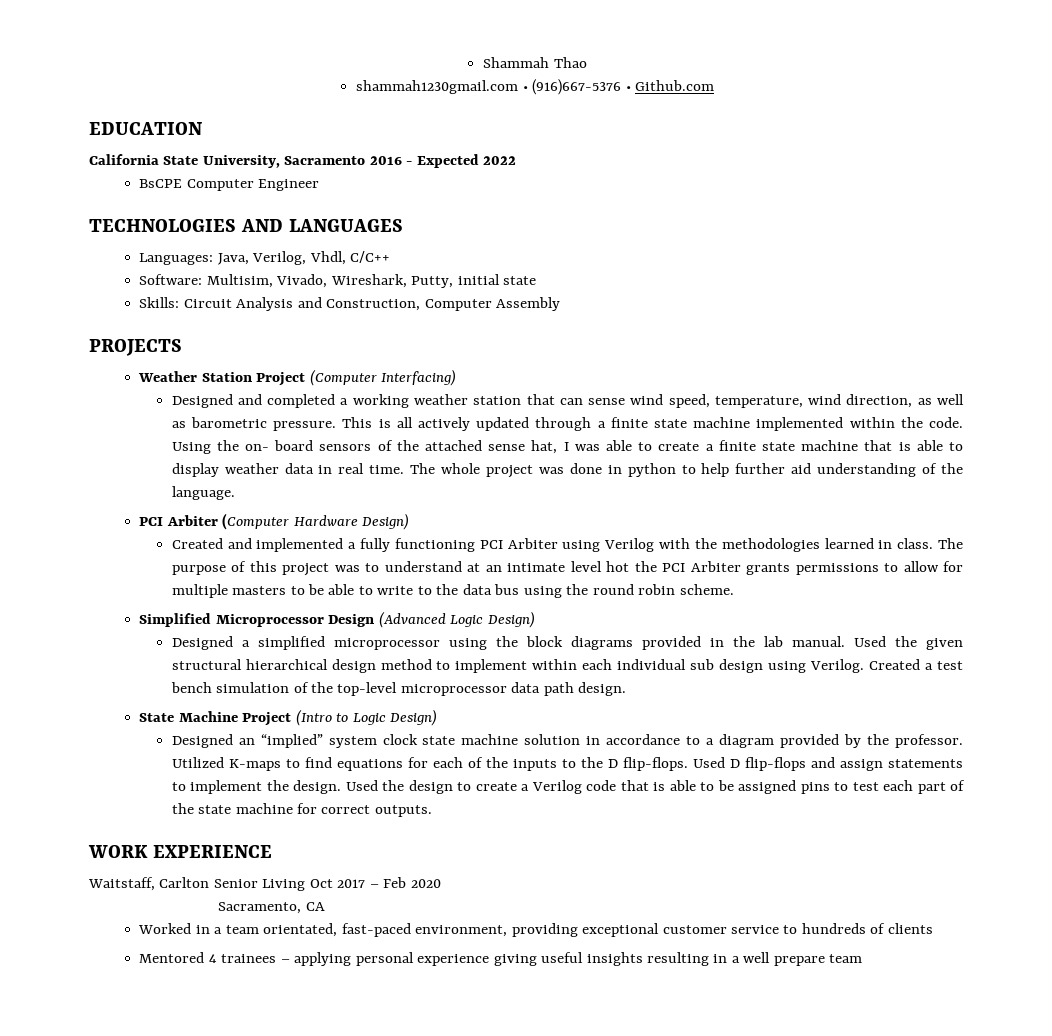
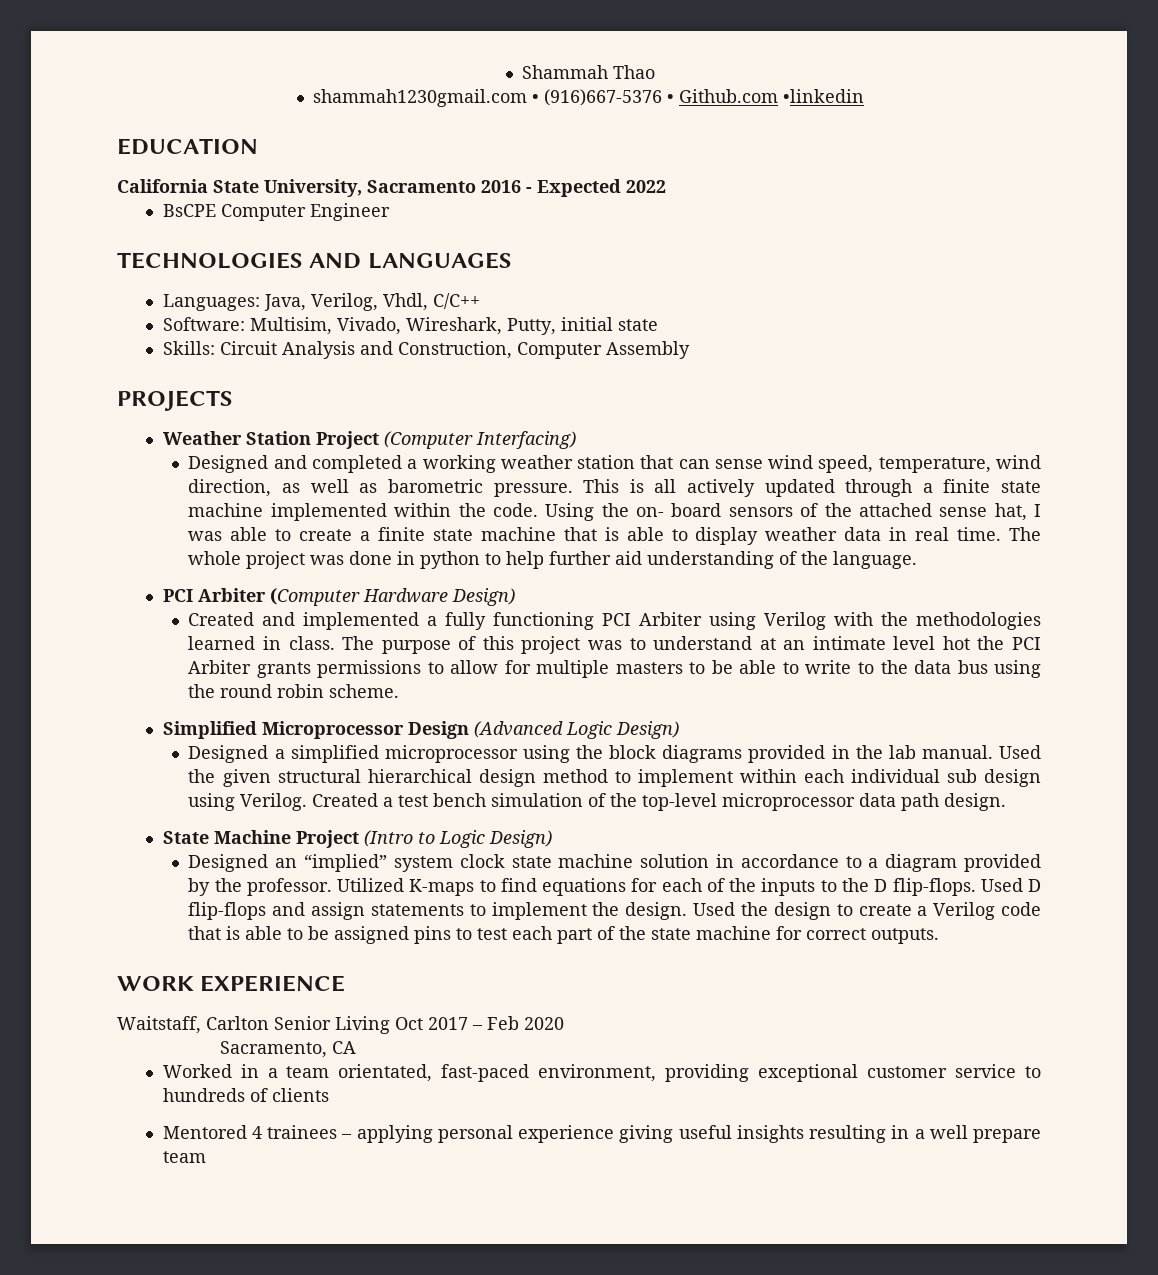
- shammah1230gmail.com • (916)667-5376 • Github.com
+ shammah1230gmail.com • (916)667-5376 • Github.com •linkedin

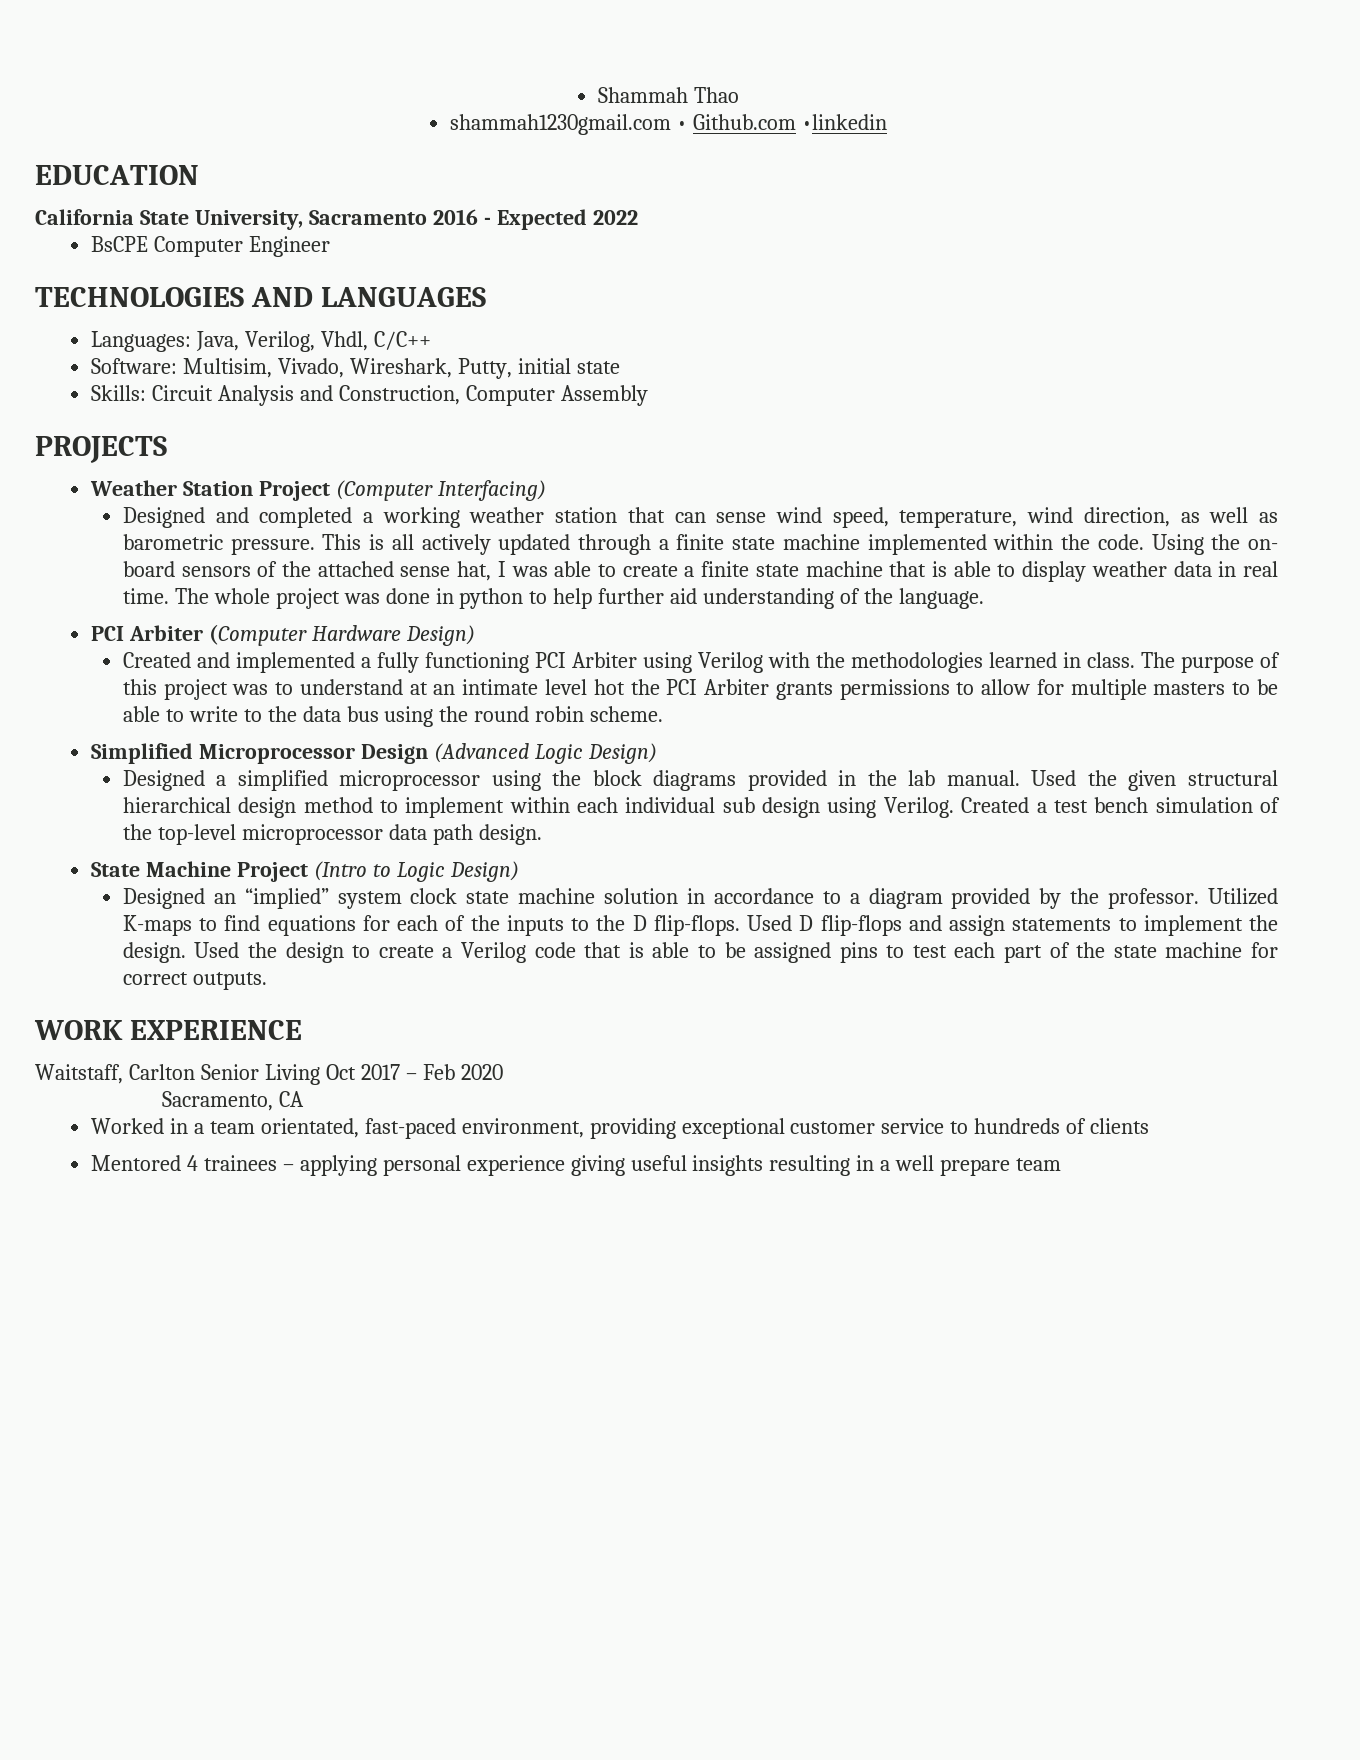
- shammah1230gmail.com • (916)667-5376 • Github.com •linkedin
+ shammah1230gmail.com • Github.com •linkedin

